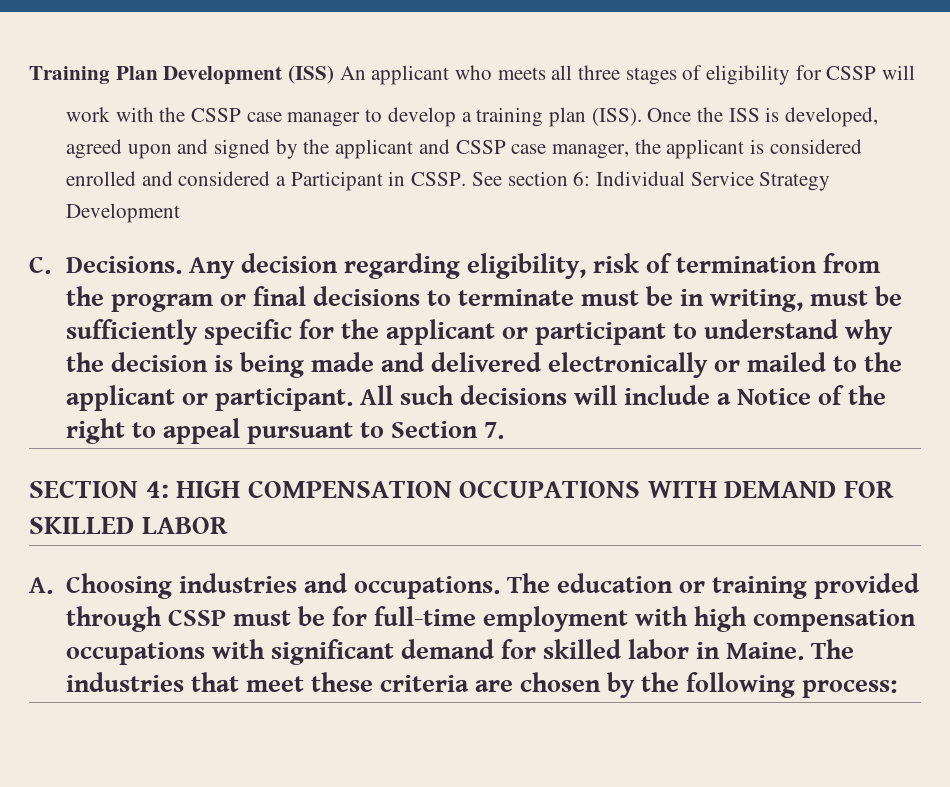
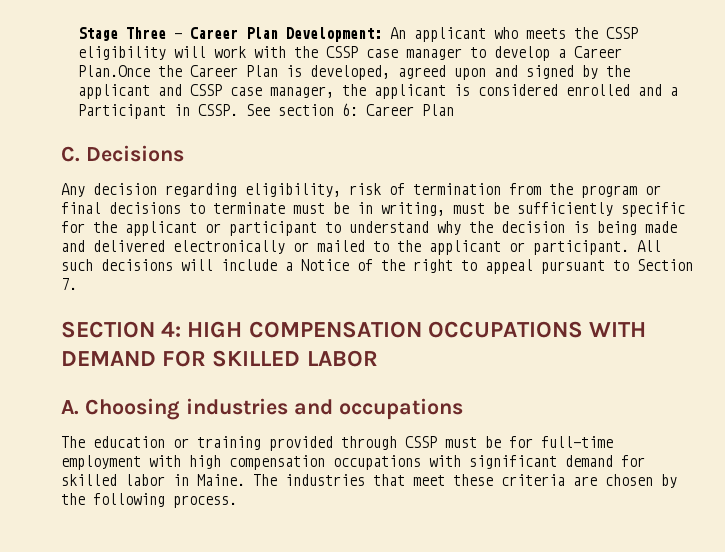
- Training Plan Development (ISS) An applicant who meets all three stages of eligibility for CSSP will
- work with the CSSP case manager to develop a training plan (ISS). Once the ISS is developed, agreed upon and signed by the applicant and CSSP case manager, the applicant is considered enrolled and considered a Participant in CSSP.
+ Stage Three - Career Plan Development: An applicant who meets the CSSP eligibility will work with the CSSP case manager to develop a Career Plan.Once the Career Plan is developed, agreed upon and signed by the applicant and CSSP case manager, the applicant is considered enrolled and a Participant in CSSP.
- See section 6: Individual Service Strategy Development
+ See section 6: Career Plan
- C. Decisions. Any decision regarding eligibility, risk of termination from the program or final decisions to terminate must be in writing, must be sufficiently specific for the applicant or participant to understand why the decision is being made and delivered electronically or mailed to the applicant or participant.
+ C. Decisions
+ Any decision regarding eligibility, risk of termination from the program or final decisions to terminate must be in writing, must be sufficiently specific for the applicant or participant to understand why the decision is being made and delivered electronically or mailed to the applicant or participant.
- A. Choosing industries and occupations. The education or training provided through CSSP must be for full-time employment with high compensation occupations with significant demand for skilled labor in Maine.
+ A. Choosing industries and occupations
+ The education or training provided through CSSP must be for full-time employment with high compensation occupations with significant demand for skilled labor in Maine.
- The industries that meet these criteria are chosen by the following process:
+ The industries that meet these criteria are chosen by the following process.

